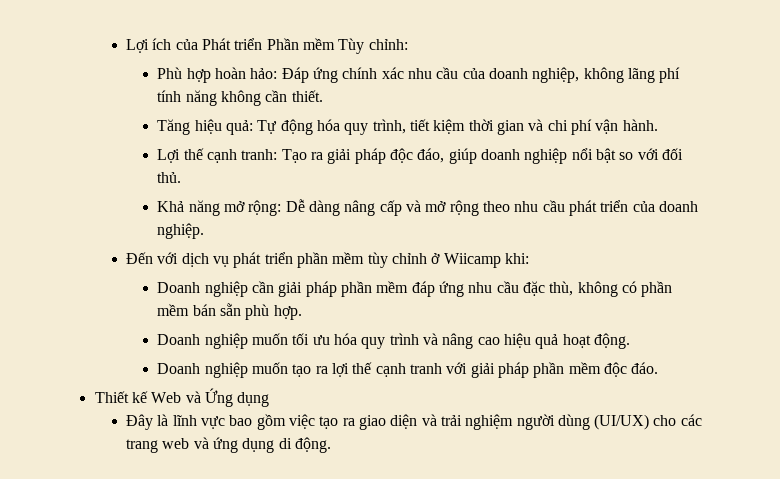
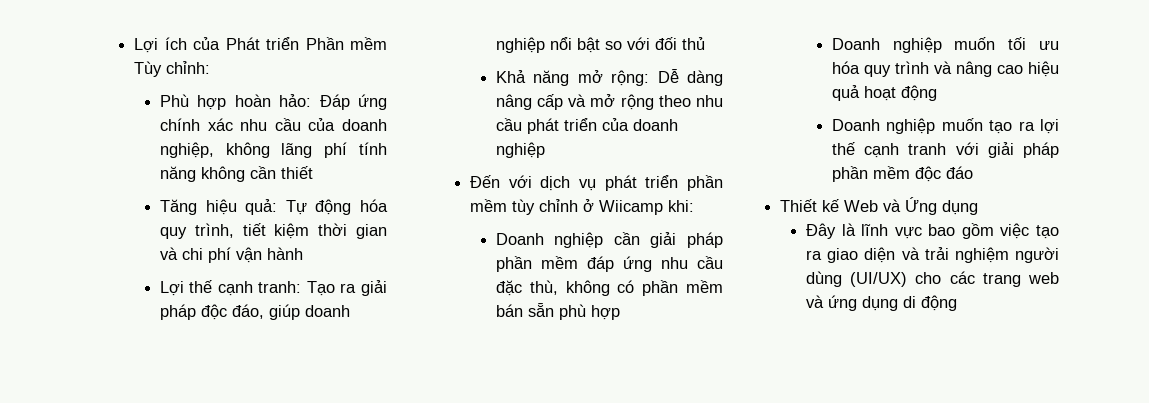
- Phù hợp hoàn hảo: Đáp ứng chính xác nhu cầu của doanh nghiệp, không lãng phí tính năng không cần thiết.
+ Phù hợp hoàn hảo: Đáp ứng chính xác nhu cầu của doanh nghiệp, không lãng phí tính năng không cần thiết
- Tăng hiệu quả: Tự động hóa quy trình, tiết kiệm thời gian và chi phí vận hành.
+ Tăng hiệu quả: Tự động hóa quy trình, tiết kiệm thời gian và chi phí vận hành
- Lợi thế cạnh tranh: Tạo ra giải pháp độc đáo, giúp doanh nghiệp nổi bật so với đối thủ.
+ Lợi thế cạnh tranh: Tạo ra giải pháp độc đáo, giúp doanh nghiệp nổi bật so với đối thủ
- Khả năng mở rộng: Dễ dàng nâng cấp và mở rộng theo nhu cầu phát triển của doanh nghiệp.
+ Khả năng mở rộng: Dễ dàng nâng cấp và mở rộng theo nhu cầu phát triển của doanh nghiệp
- Doanh nghiệp cần giải pháp phần mềm đáp ứng nhu cầu đặc thù, không có phần mềm bán sẵn phù hợp.
+ Doanh nghiệp cần giải pháp phần mềm đáp ứng nhu cầu đặc thù, không có phần mềm bán sẵn phù hợp
- Doanh nghiệp muốn tối ưu hóa quy trình và nâng cao hiệu quả hoạt động.
+ Doanh nghiệp muốn tối ưu hóa quy trình và nâng cao hiệu quả hoạt động
- Doanh nghiệp muốn tạo ra lợi thế cạnh tranh với giải pháp phần mềm độc đáo.
+ Doanh nghiệp muốn tạo ra lợi thế cạnh tranh với giải pháp phần mềm độc đáo
- Đây là lĩnh vực bao gồm việc tạo ra giao diện và trải nghiệm người dùng (UI/UX) cho các trang web và ứng dụng di động.
+ Đây là lĩnh vực bao gồm việc tạo ra giao diện và trải nghiệm người dùng (UI/UX) cho các trang web và ứng dụng di động

